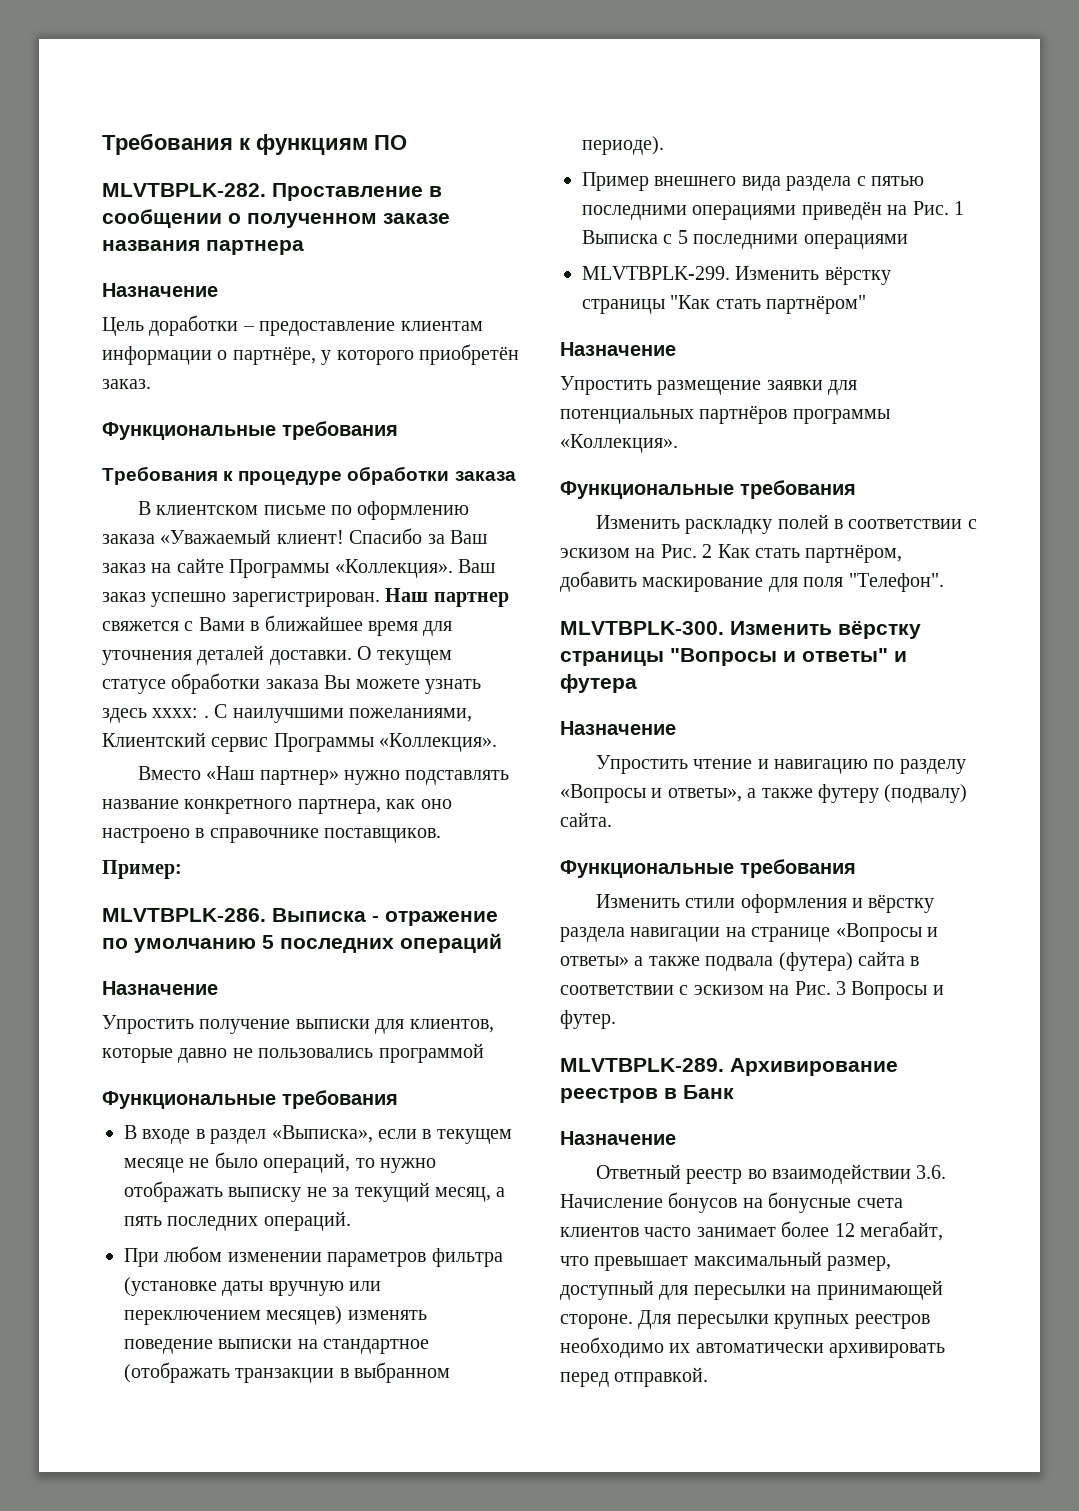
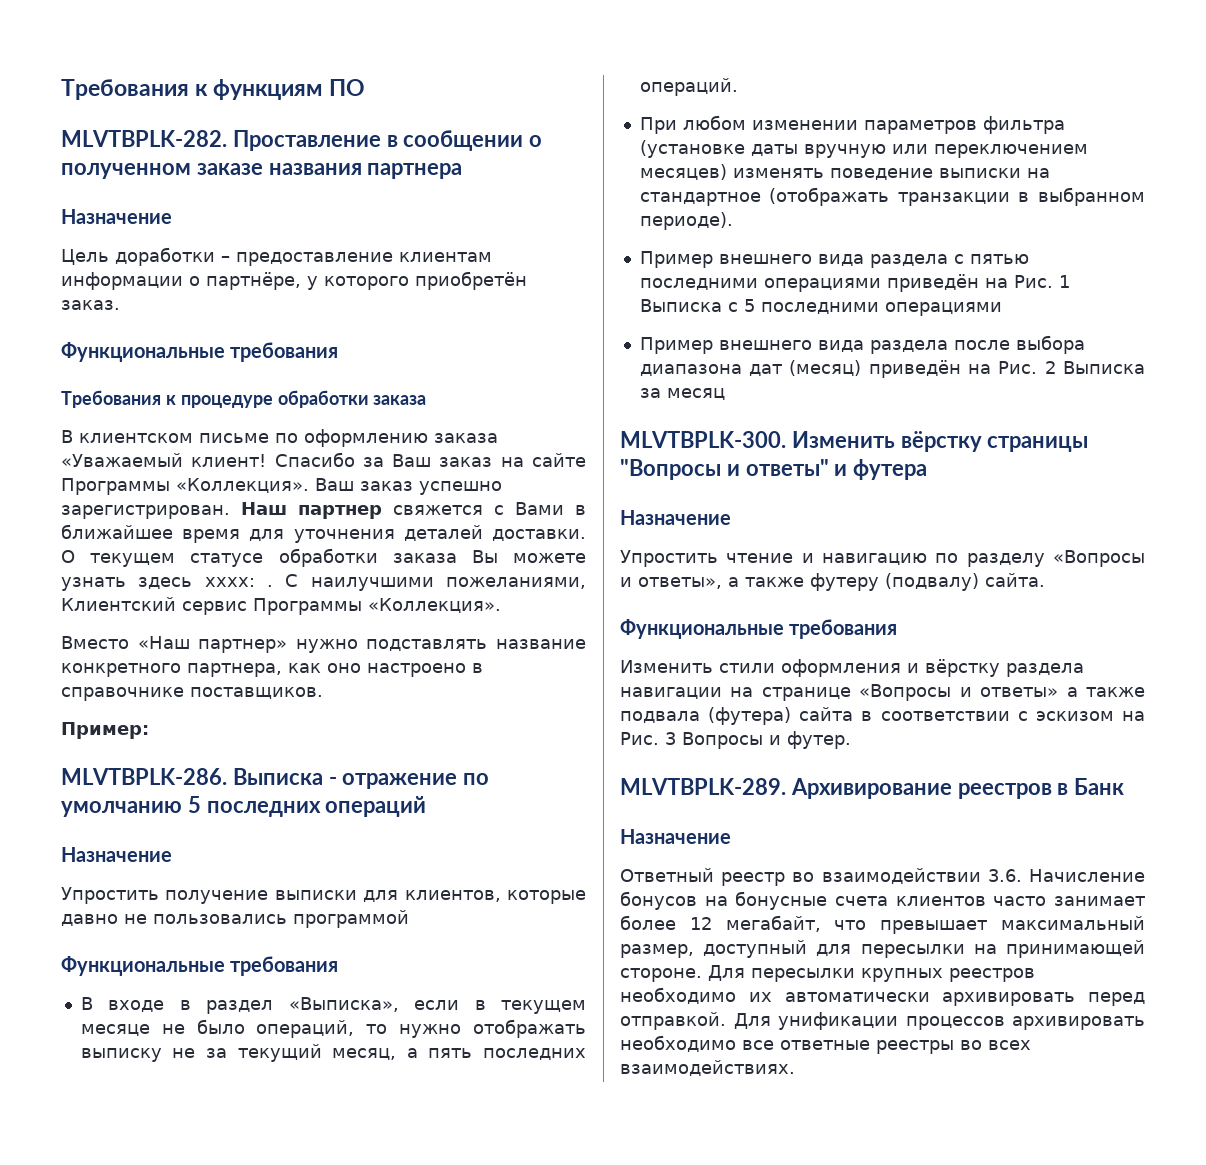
- MLVTBPLK-299. Изменить вёрстку страницы "Как стать партнёром"
- Назначение
- Упростить размещение заявки для потенциальных партнёров программы «Коллекция».
- Функциональные требования
- Изменить раскладку полей в соответствии с эскизом на Рис. 2 Как стать партнёром, добавить маскирование для поля "Телефон".
+ Пример внешнего вида раздела после выбора диапазона дат (месяц) приведён на Рис. 2 Выписка за месяц
+ Для унификации процессов архивировать необходимо все ответные реестры во всех взаимодействиях.

